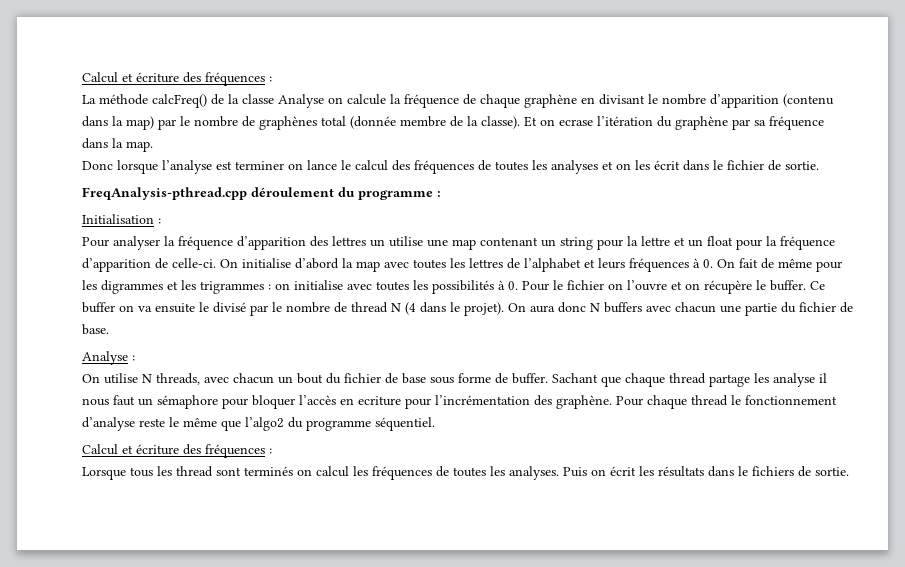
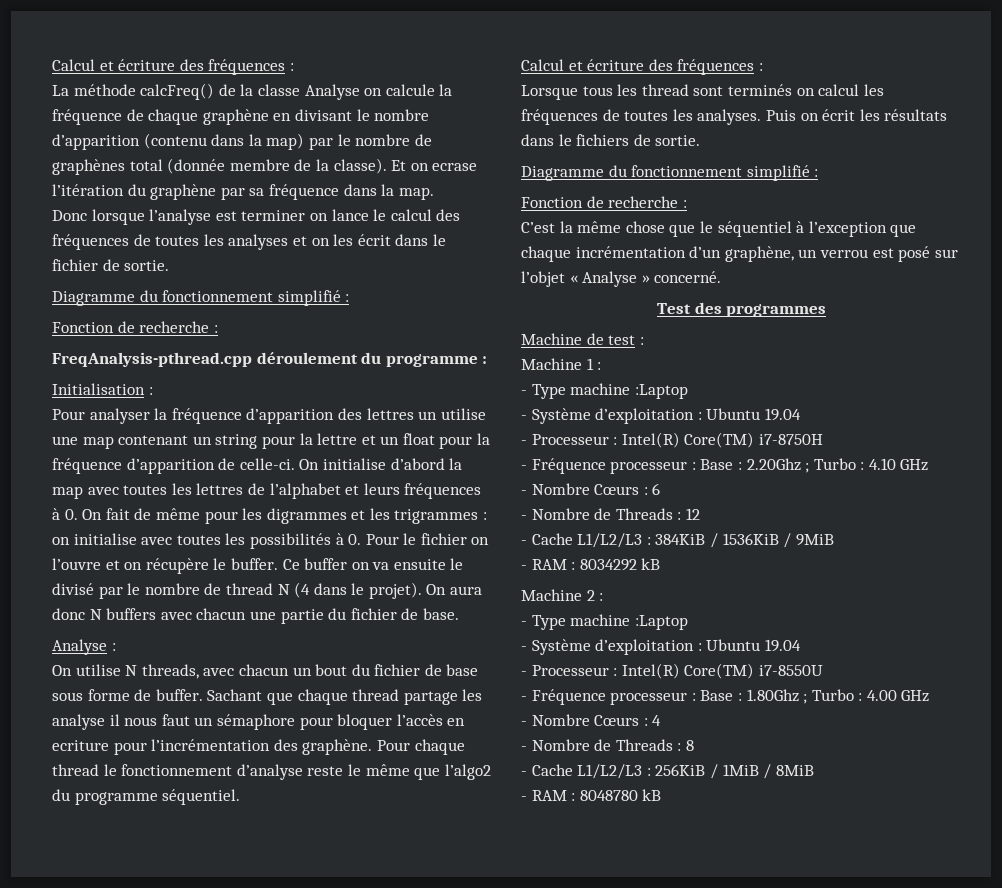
  Donc lorsque l’analyse est terminer on lance le calcul des fréquences de toutes les analyses et on les écrit dans le fichier de sortie.
+ Diagramme du fonctionnement simplifié :
+ Fonction de recherche :
  Puis on écrit les résultats dans le fichiers de sortie.
+ Diagramme du fonctionnement simplifié :
+ Fonction de recherche :
+ C’est la même chose que le séquentiel à l’exception que chaque incrémentation d’un graphène, un verrou est posé sur l’objet « Analyse » concerné.
+ Test des programmes
+ Machine de test :
+ Machine 1 :
+ - Type machine :Laptop
+ - Système d’exploitation : Ubuntu 19.04
+ - Processeur : Intel(R) Core(TM) i7-8750H
+ - Fréquence processeur : Base : 2.20Ghz ; Turbo : 4.10 GHz
+ - Nombre Cœurs : 6
+ - Nombre de Threads : 12
+ - Cache L1/L2/L3 : 384KiB / 1536KiB / 9MiB
+ - RAM : 8034292 kB
+ Machine 2 :
+ - Type machine :Laptop
+ - Système d’exploitation : Ubuntu 19.04
+ - Processeur : Intel(R) Core(TM) i7-8550U
+ - Fréquence processeur : Base : 1.80Ghz ; Turbo : 4.00 GHz
+ - Nombre Cœurs : 4
+ - Nombre de Threads : 8
+ - Cache L1/L2/L3 : 256KiB / 1MiB / 8MiB
+ - RAM : 8048780 kB

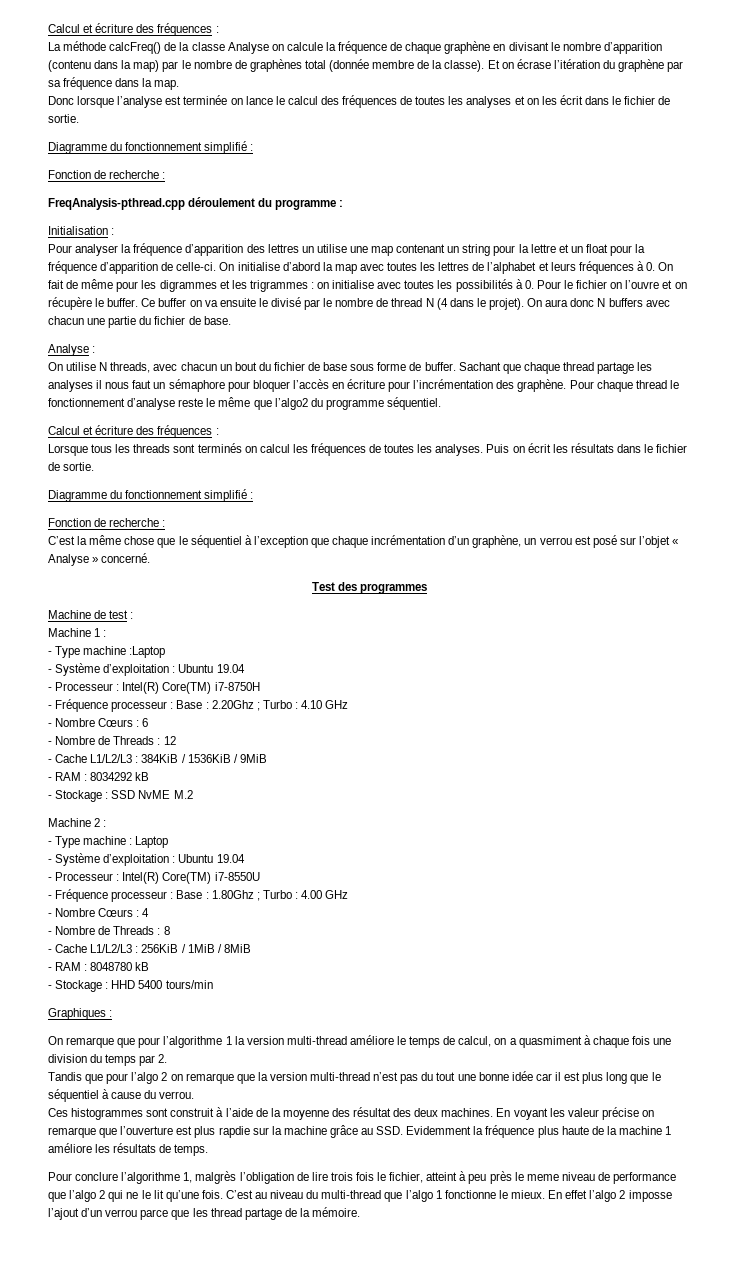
- Et on ecrase l’itération du graphène par sa fréquence dans la map.
+ Et on écrase l’itération du graphène par sa fréquence dans la map.
- Donc lorsque l’analyse est terminer on lance le calcul des fréquences de toutes les analyses et on les écrit dans le fichier de sortie.
+ Donc lorsque l’analyse est terminée on lance le calcul des fréquences de toutes les analyses et on les écrit dans le fichier de sortie.
- Sachant que chaque thread partage les analyse il nous faut un sémaphore pour bloquer l’accès en ecriture pour l’incrémentation des graphène.
+ Sachant que chaque thread partage les analyses il nous faut un sémaphore pour bloquer l’accès en écriture pour l’incrémentation des graphène.
- Lorsque tous les thread sont terminés on calcul les fréquences de toutes les analyses.
+ Lorsque tous les threads sont terminés on calcul les fréquences de toutes les analyses.
- Puis on écrit les résultats dans le fichiers de sortie.
+ Puis on écrit les résultats dans le fichier de sortie.
+ - Stockage : SSD NvME M.2
  Machine 2 :
- - Type machine :Laptop
+ - Type machine : Laptop
+ - Stockage : HHD 5400 tours/min
+ Graphiques :
+ On remarque que pour l’algorithme 1 la version multi-thread améliore le temps de calcul, on a quasmiment à chaque fois une division du temps par 2.
+ Tandis que pour l’algo 2 on remarque que la version multi-thread n’est pas du tout une bonne idée car il est plus long que le séquentiel à cause du verrou.
+ Ces histogrammes sont construit à l’aide de la moyenne des résultat des deux machines. En voyant les valeur précise on remarque que l’ouverture est plus rapdie sur la machine grâce au SSD. Evidemment la fréquence plus haute de la machine 1 améliore les résultats de temps.
+ Pour conclure l’algorithme 1, malgrès l’obligation de lire trois fois le fichier, atteint à peu près le meme niveau de performance que l’algo 2 qui ne le lit qu’une fois. C’est au niveau du multi-thread que l’algo 1 fonctionne le mieux. En effet l’algo 2 imposse l’ajout d’un verrou parce que les thread partage de la mémoire.

